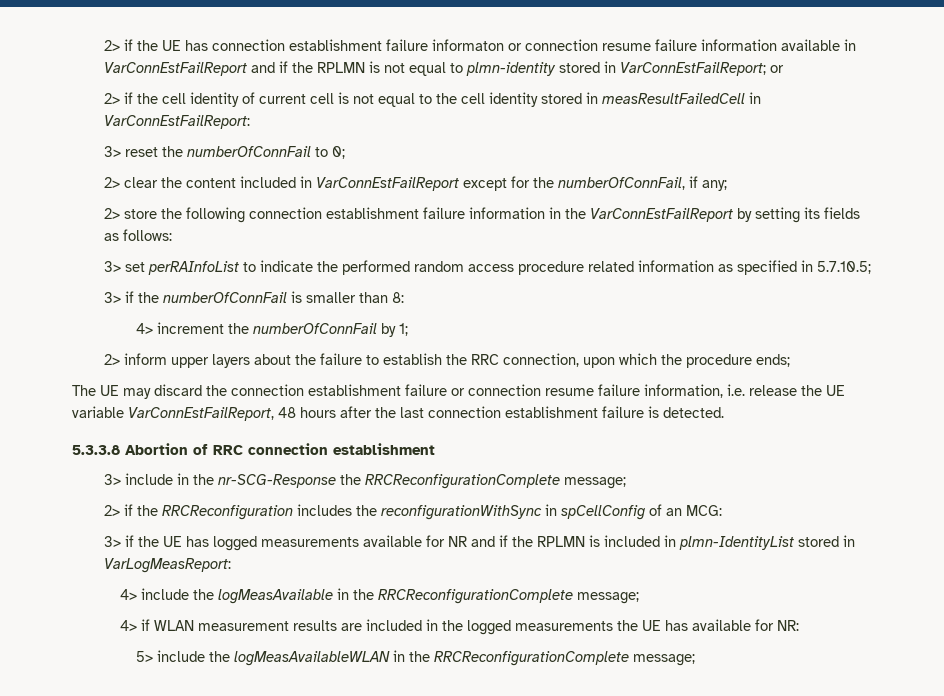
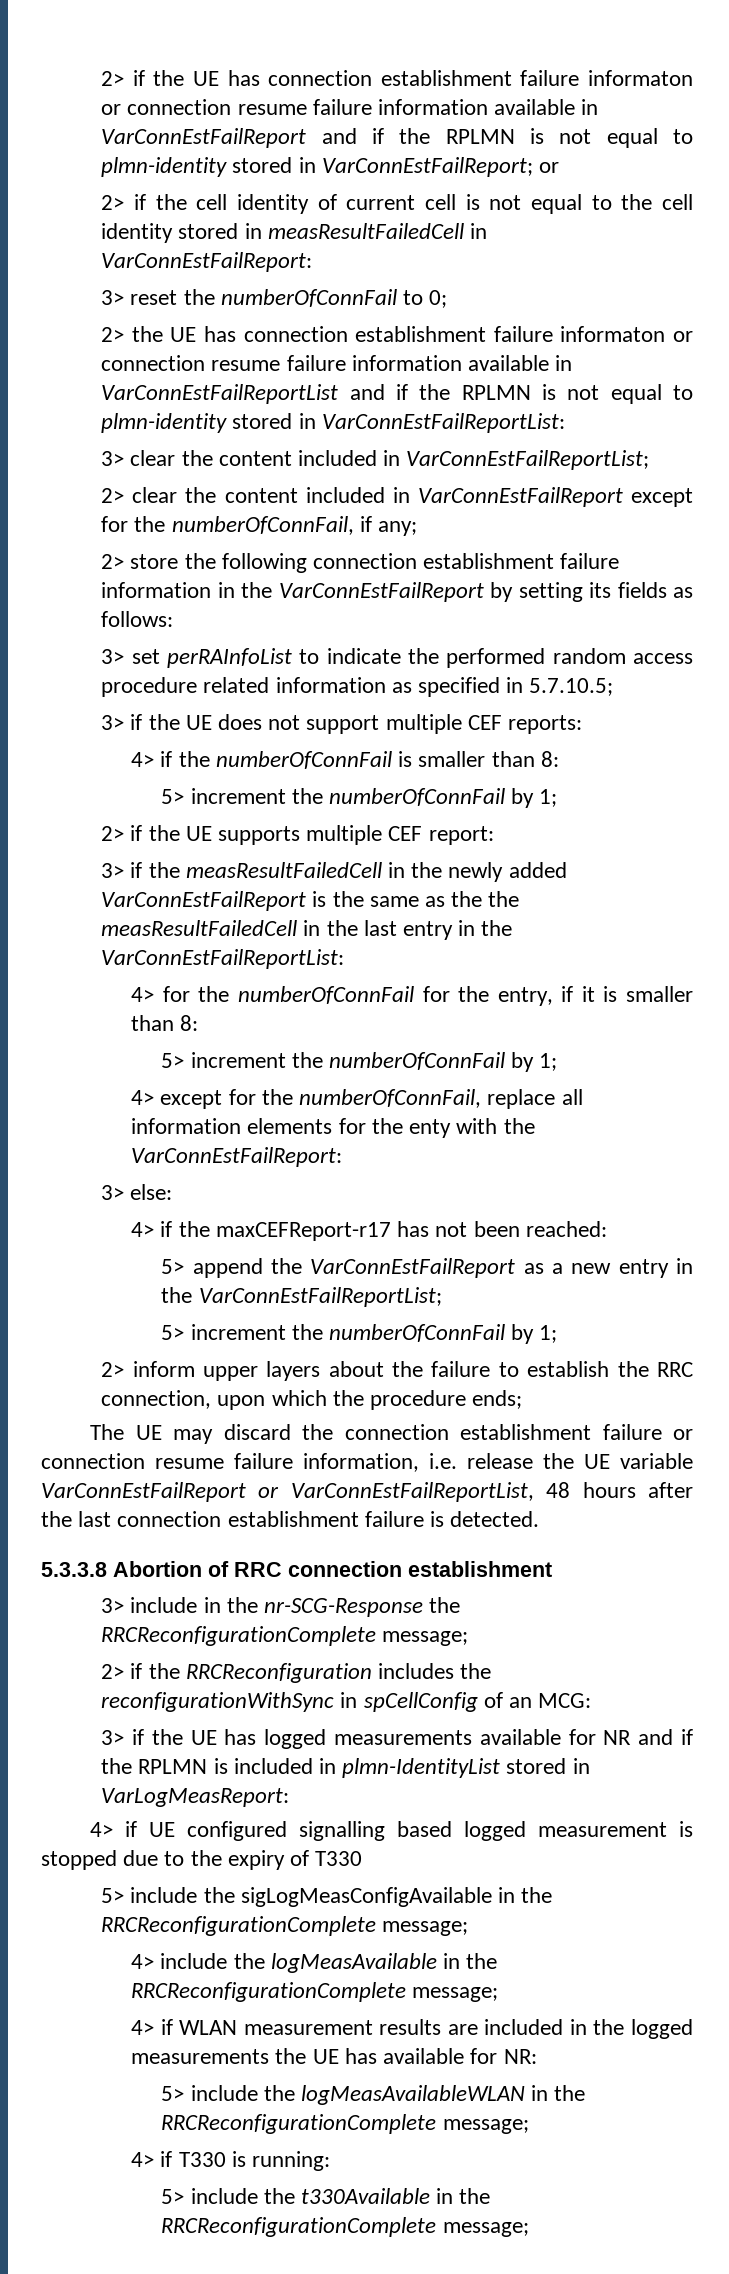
+ 2> the UE has connection establishment failure informaton or connection resume failure information available in VarConnEstFailReportList and if the RPLMN is not equal to plmn-identity stored in VarConnEstFailReportList:
+ 3> clear the content included in VarConnEstFailReportList;
- 3> if the numberOfConnFail is smaller than 8:
- 4> increment the numberOfConnFail by 1;
+ 3> if the UE does not support multiple CEF reports:
+ 4> if the numberOfConnFail is smaller than 8:
+ 5> increment the numberOfConnFail by 1;
+ 2> if the UE supports multiple CEF report:
+ 3> if the measResultFailedCell in the newly added VarConnEstFailReport is the same as the the measResultFailedCell in the last entry in the VarConnEstFailReportList:
+ 4> for the numberOfConnFail for the entry, if it is smaller than 8:
+ 5> increment the numberOfConnFail by 1;
+ 4> except for the numberOfConnFail, replace all information elements for the enty with the VarConnEstFailReport:
+ 3> else:
+ 4> if the maxCEFReport-r17 has not been reached:
+ 5> append the VarConnEstFailReport as a new entry in the VarConnEstFailReportList;
+ 5> increment the numberOfConnFail by 1;
- The UE may discard the connection establishment failure or connection resume failure information, i.e. release the UE variable VarConnEstFailReport, 48 hours after the last connection establishment failure is detected.
+ The UE may discard the connection establishment failure or connection resume failure information, i.e. release the UE variable VarConnEstFailReport or VarConnEstFailReportList, 48 hours after the last connection establishment failure is detected.
+ 4> if UE configured signalling based logged measurement is stopped due to the expiry of T330
+ 5> include the sigLogMeasConfigAvailable in the RRCReconfigurationComplete message;
+ 4> if T330 is running:
+ 5> include the t330Available in the RRCReconfigurationComplete message;

